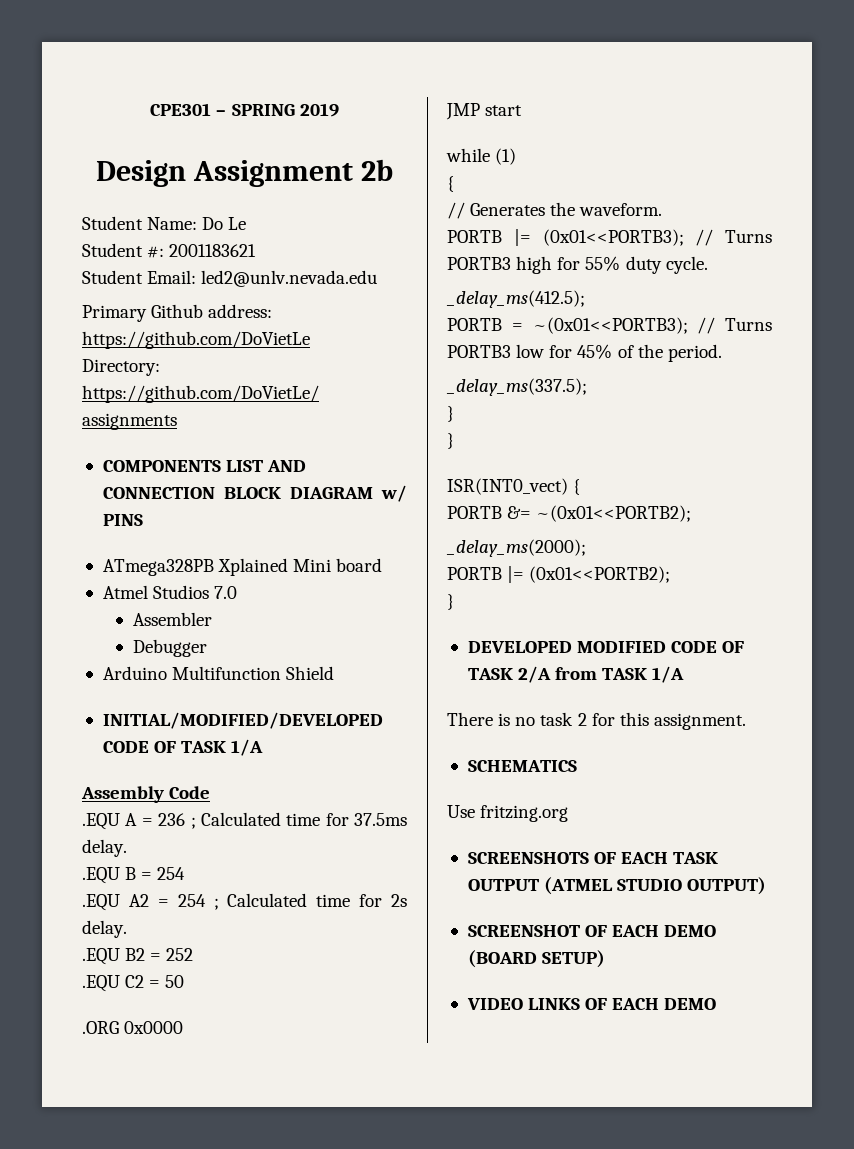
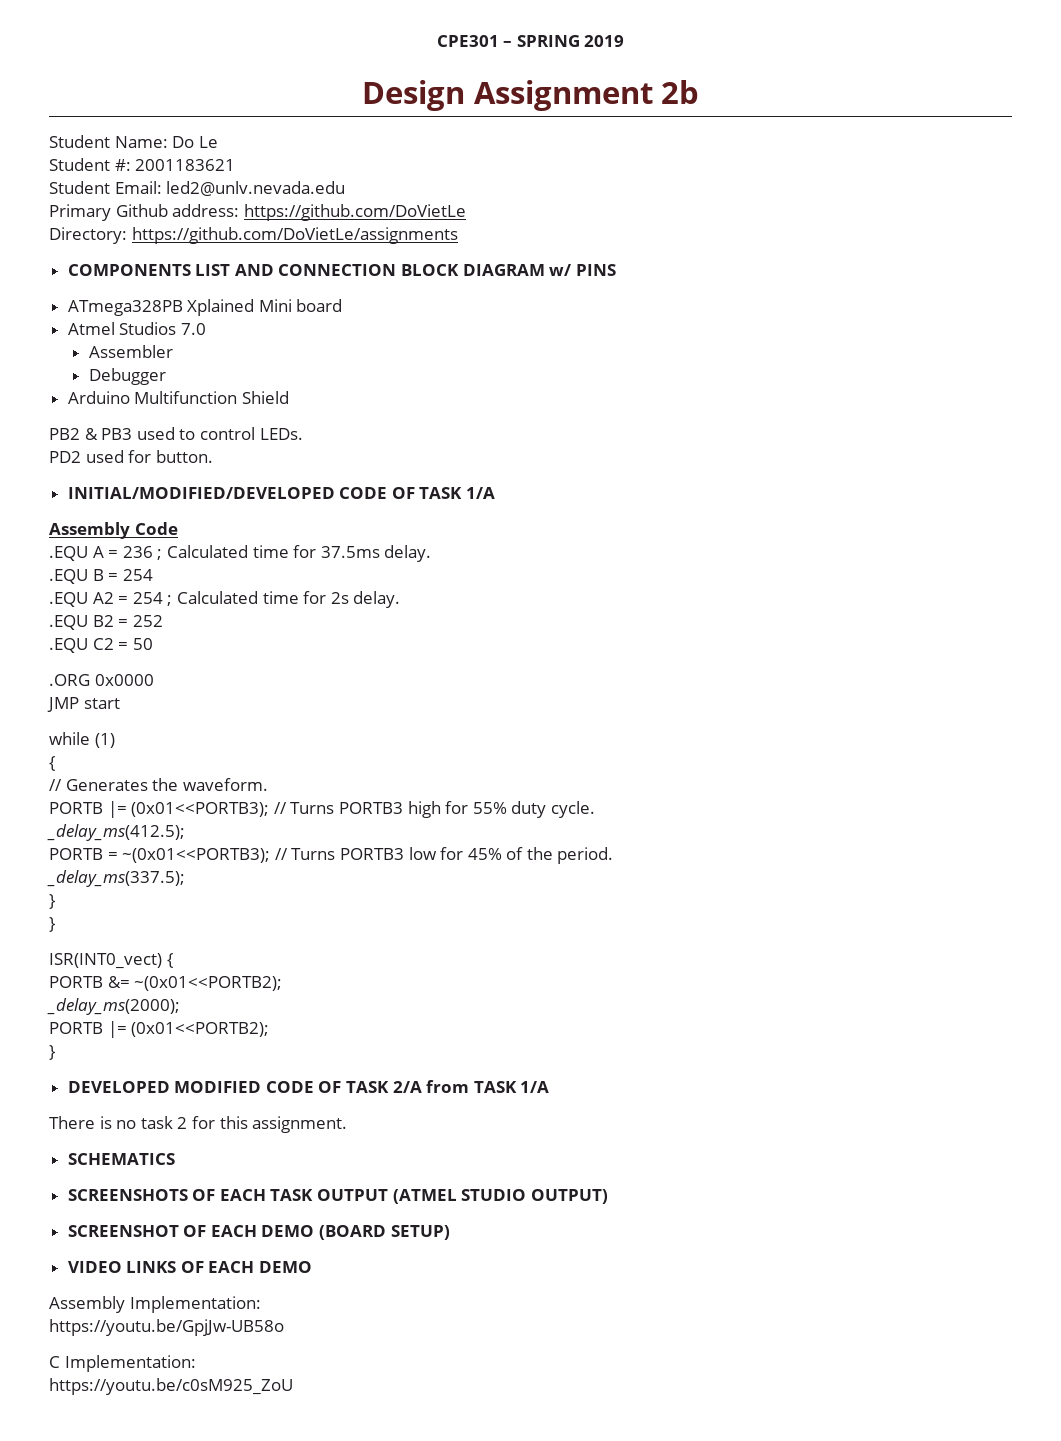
+ PB2 & PB3 used to control LEDs.
+ PD2 used for button.
- Use fritzing.org
+ Assembly Implementation:
+ https://youtu.be/GpjJw-UB58o
+ C Implementation:
+ https://youtu.be/c0sM925_ZoU

